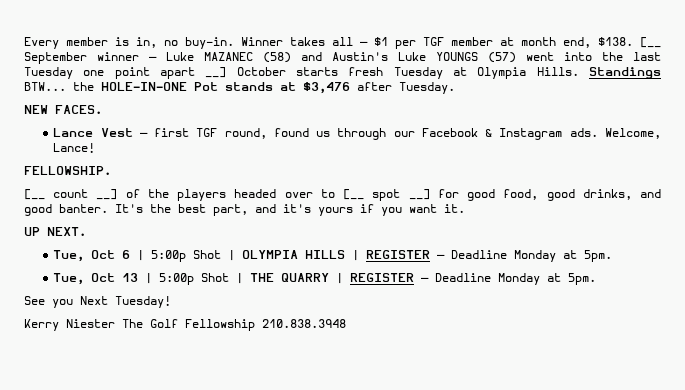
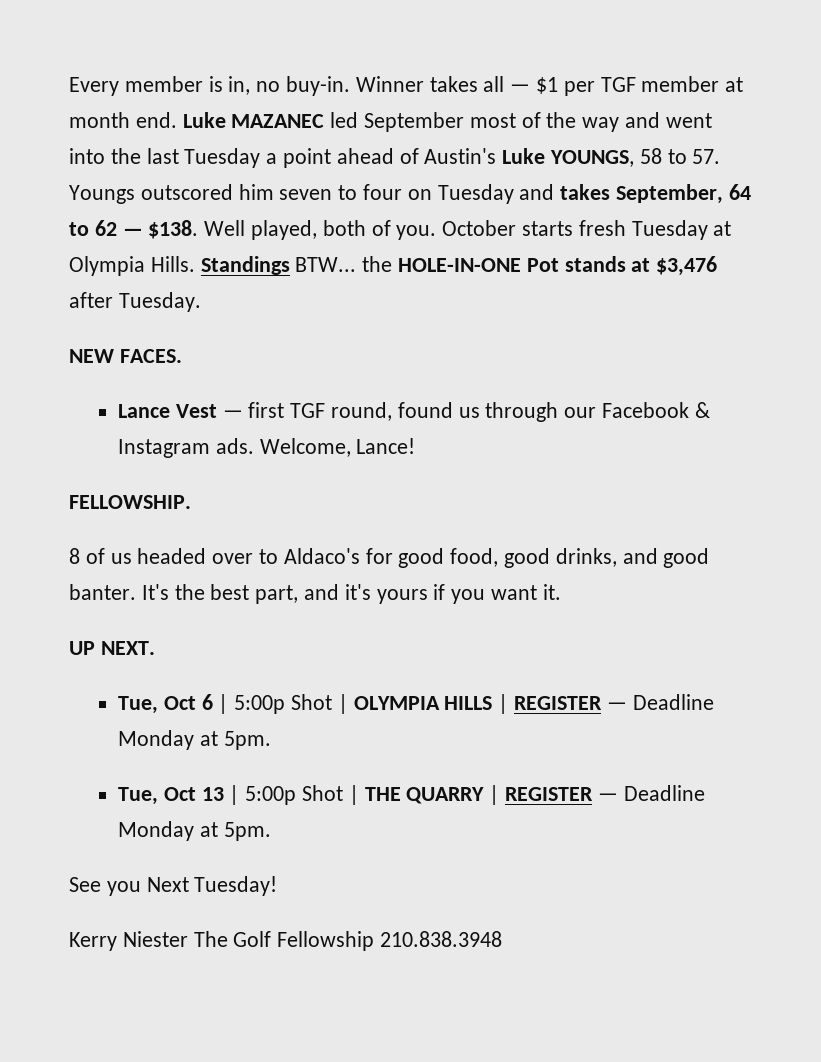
- Winner takes all — $1 per TGF member at month end, $138. [__ September winner — Luke MAZANEC (58) and Austin's Luke YOUNGS (57) went into the last Tuesday one point apart __] October starts fresh Tuesday at Olympia Hills.
+ Winner takes all — $1 per TGF member at month end. Luke MAZANEC led September most of the way and went into the last Tuesday a point ahead of Austin's Luke YOUNGS, 58 to 57. Youngs outscored him seven to four on Tuesday and takes September, 64 to 62 — $138. Well played, both of you. October starts fresh Tuesday at Olympia Hills.
- [__ count __] of the players headed over to [__ spot __] for good food, good drinks, and good banter.
+ 8 of us headed over to Aldaco's for good food, good drinks, and good banter.

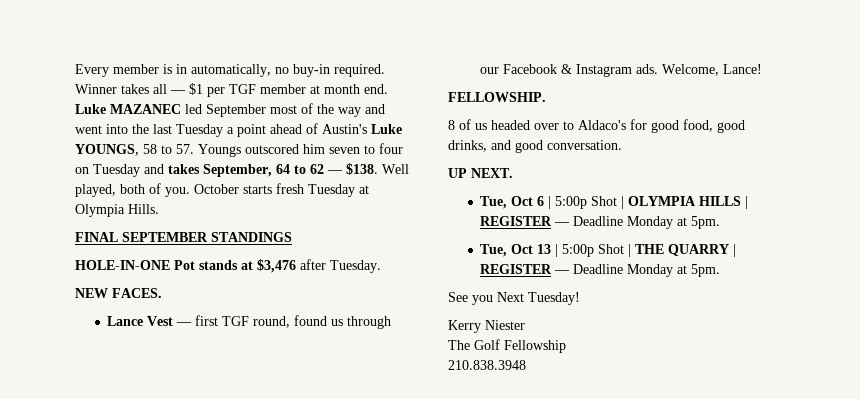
- Every member is in, no buy-in.
+ Every member is in automatically, no buy-in required.
- October starts fresh Tuesday at Olympia Hills. Standings BTW... the HOLE-IN-ONE Pot stands at $3,476 after Tuesday.
+ October starts fresh Tuesday at Olympia Hills.
+ FINAL SEPTEMBER STANDINGS
+ HOLE-IN-ONE Pot stands at $3,476 after Tuesday.
- 8 of us headed over to Aldaco's for good food, good drinks, and good banter. It's the best part, and it's yours if you want it.
+ 8 of us headed over to Aldaco's for good food, good drinks, and good conversation.
- Kerry Niester The Golf Fellowship 210.838.3948
+ Kerry Niester
+ The Golf Fellowship
+ 210.838.3948

